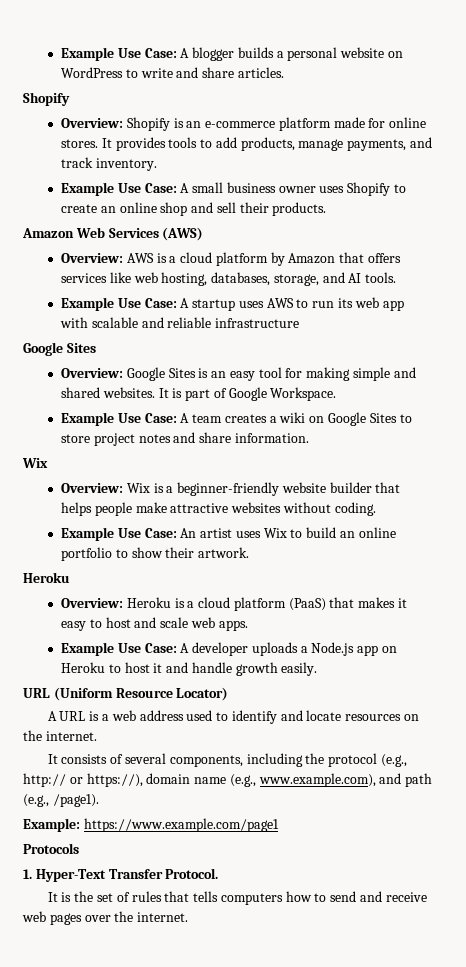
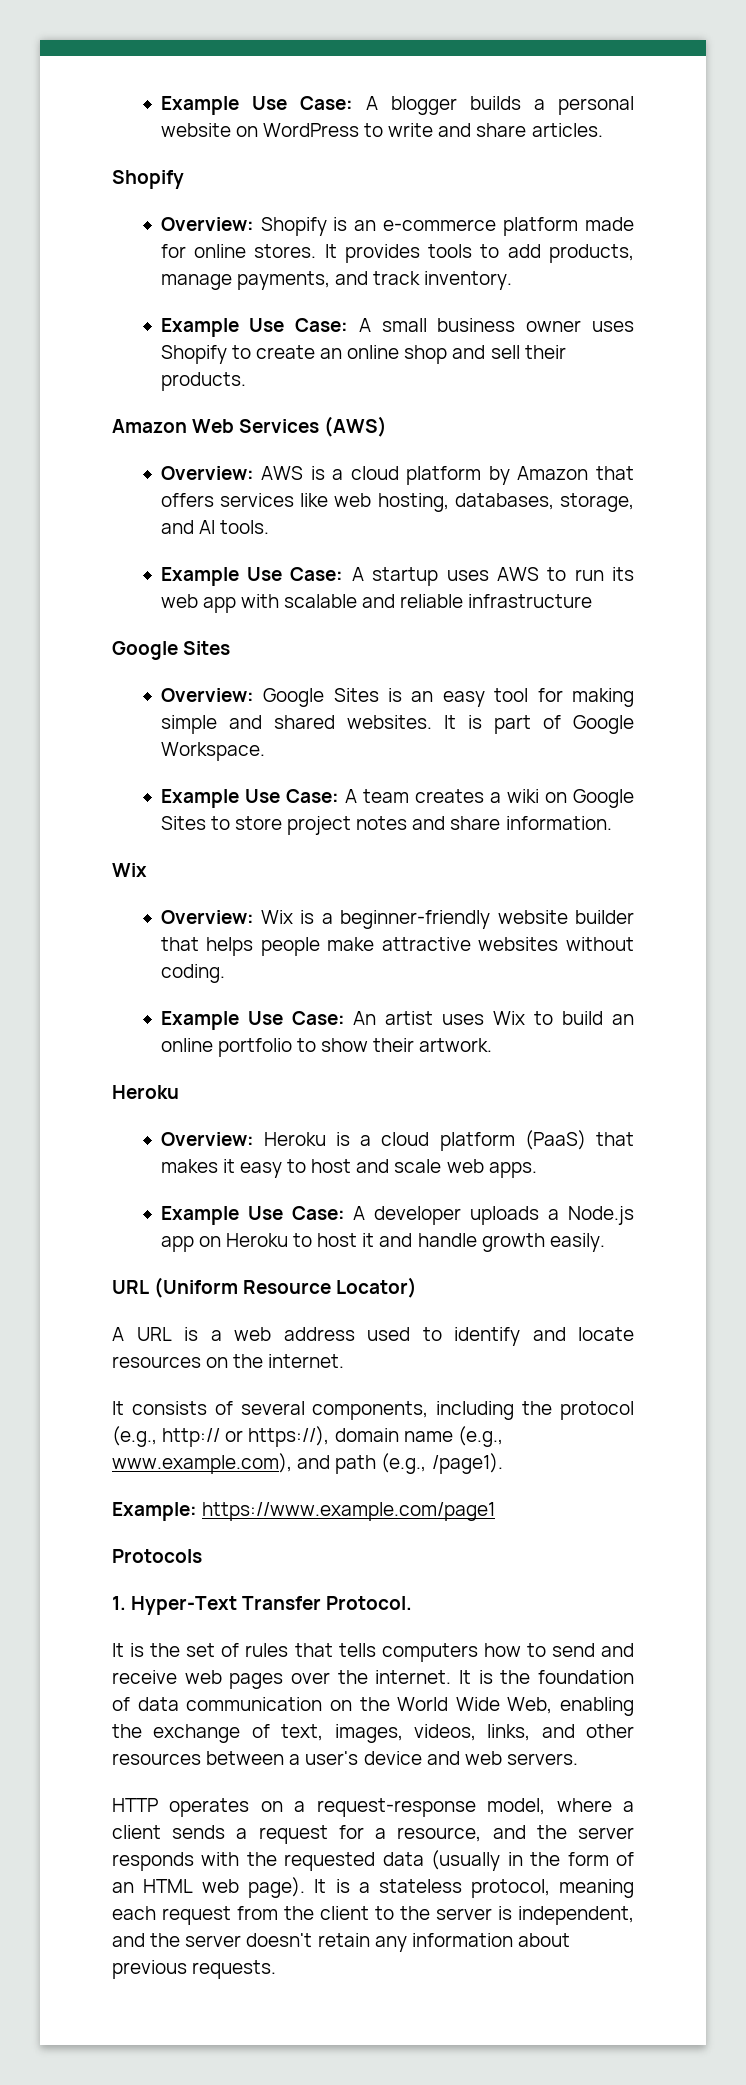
+ It is the foundation of data communication on the World Wide Web, enabling the exchange of text, images, videos, links, and other resources between a user's device and web servers.
+ HTTP operates on a request-response model, where a client sends a request for a resource, and the server responds with the requested data (usually in the form of an HTML web page). It is a stateless protocol, meaning each request from the client to the server is independent, and the server doesn't retain any information about previous requests.

